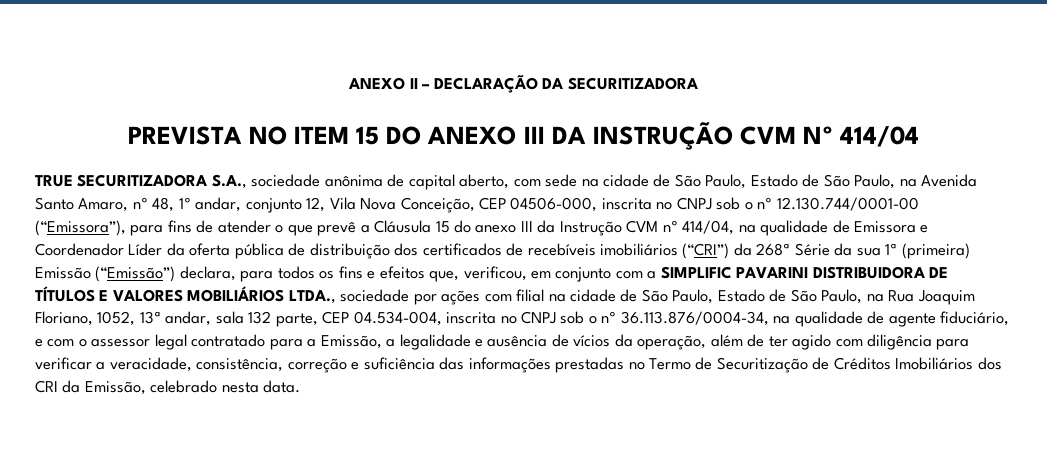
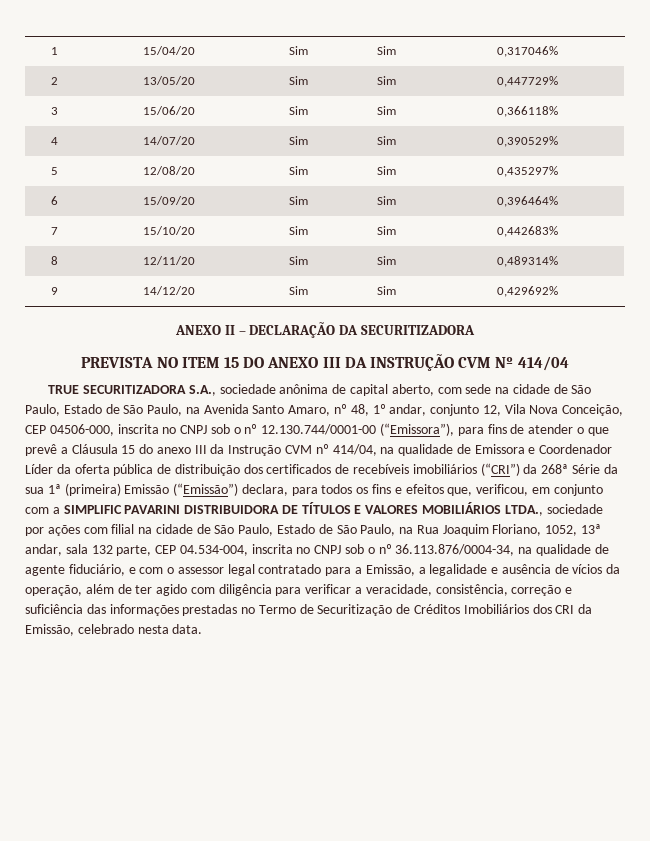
+ 1 | 15/04/20 | Sim | Sim | 0,317046%
+ 2 | 13/05/20 | Sim | Sim | 0,447729%
+ 3 | 15/06/20 | Sim | Sim | 0,366118%
+ 4 | 14/07/20 | Sim | Sim | 0,390529%
+ 5 | 12/08/20 | Sim | Sim | 0,435297%
+ 6 | 15/09/20 | Sim | Sim | 0,396464%
+ 7 | 15/10/20 | Sim | Sim | 0,442683%
+ 8 | 12/11/20 | Sim | Sim | 0,489314%
+ 9 | 14/12/20 | Sim | Sim | 0,429692%

